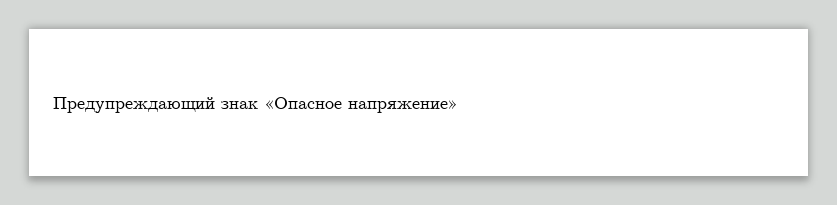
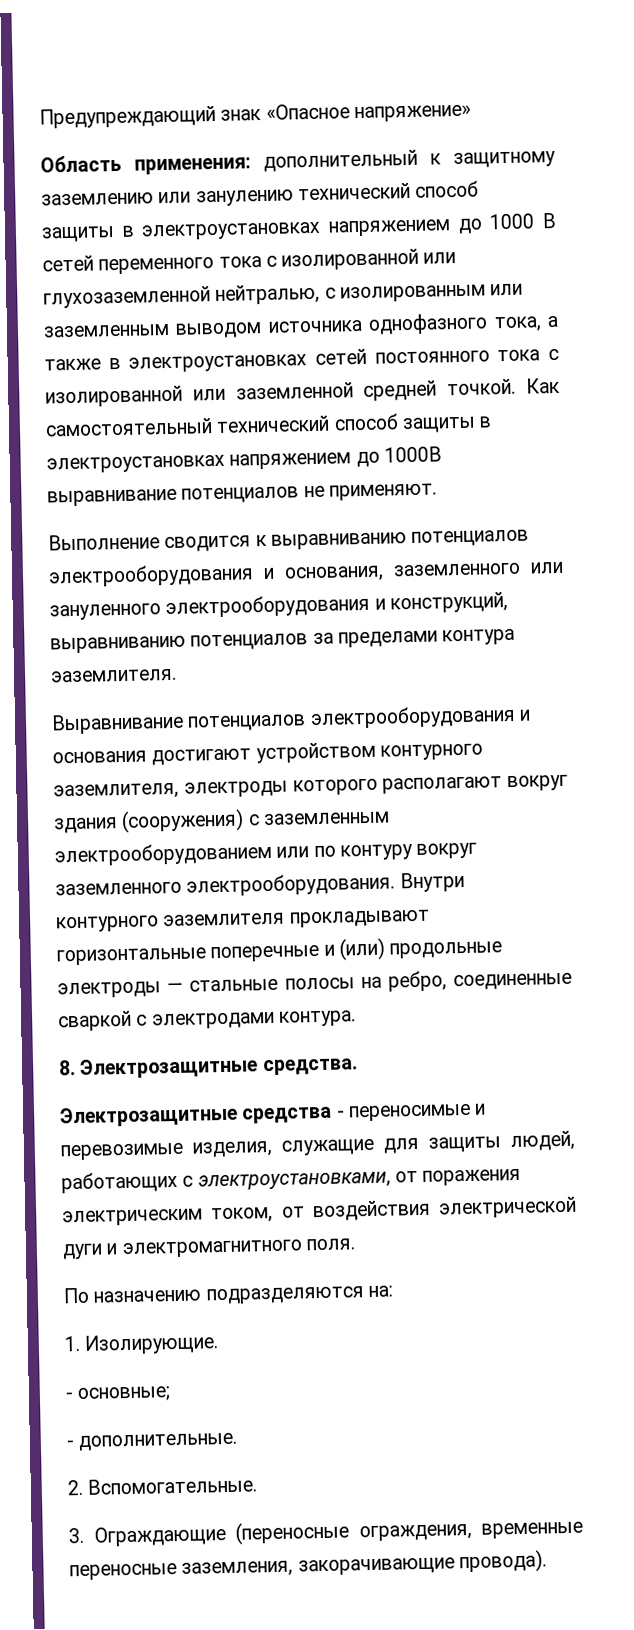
+ Область применения: дополнительный к защитному заземлению или занулению технический способ защиты в электроустановках напряжением до 1000 В сетей переменного тока с изолированной или глухозаземленной нейтралью, с изолированным или заземленным выводом источника однофазного тока, а также в электроустановках сетей постоянного тока с изолированной или заземленной средней точкой. Как самостоятельный технический способ защиты в электроустановках напряжением до 1000В выравнивание потенциалов не применяют.
+ Выполнение сводится к выравниванию потенциалов электрооборудования и основания, заземленного или зануленного электрооборудования и конструкций, выравниванию потенциалов за пределами контура эаземлителя.
+ Выравнивание потенциалов электрооборудования и основания достигают устройством контурного эаземлителя, электроды которого располагают вокруг здания (сооружения) с заземленным электрооборудованием или по контуру вокруг заземленного электрооборудования. Внутри контурного эаземлителя прокладывают горизонтальные поперечные и (или) продольные электроды — стальные полосы на ребро, соединенные сваркой с электродами контура.
+ 8. Электрозащитные средства.
+ Электрозащитные средства - переносимые и перевозимые изделия, служащие для защиты людей, работающих с электроустановками, от поражения электрическим током, от воздействия электрической дуги и электромагнитного поля.
+ По назначению подразделяются на:
+ 1. Изолирующие.
+ - основные;
+ - дополнительные.
+ 2. Вспомогательные.
+ 3. Ограждающие (переносные ограждения, временные переносные заземления, закорачивающие провода).

